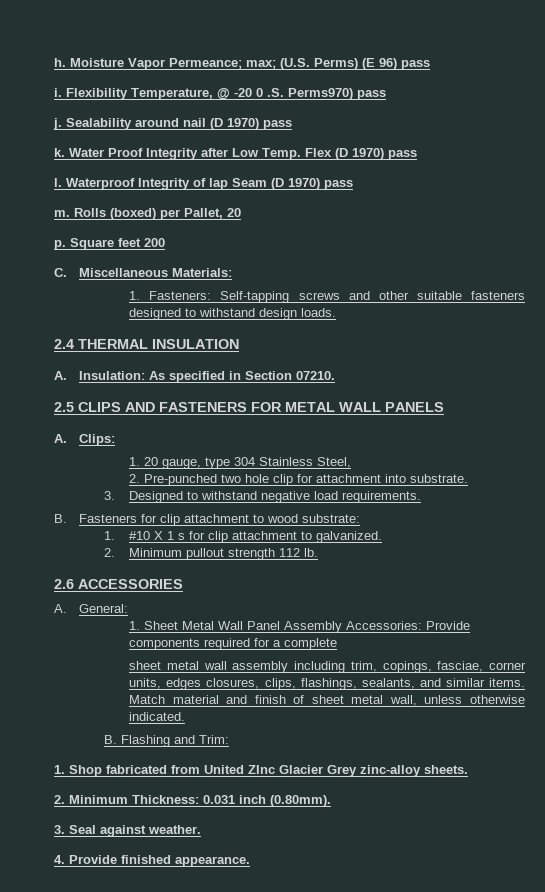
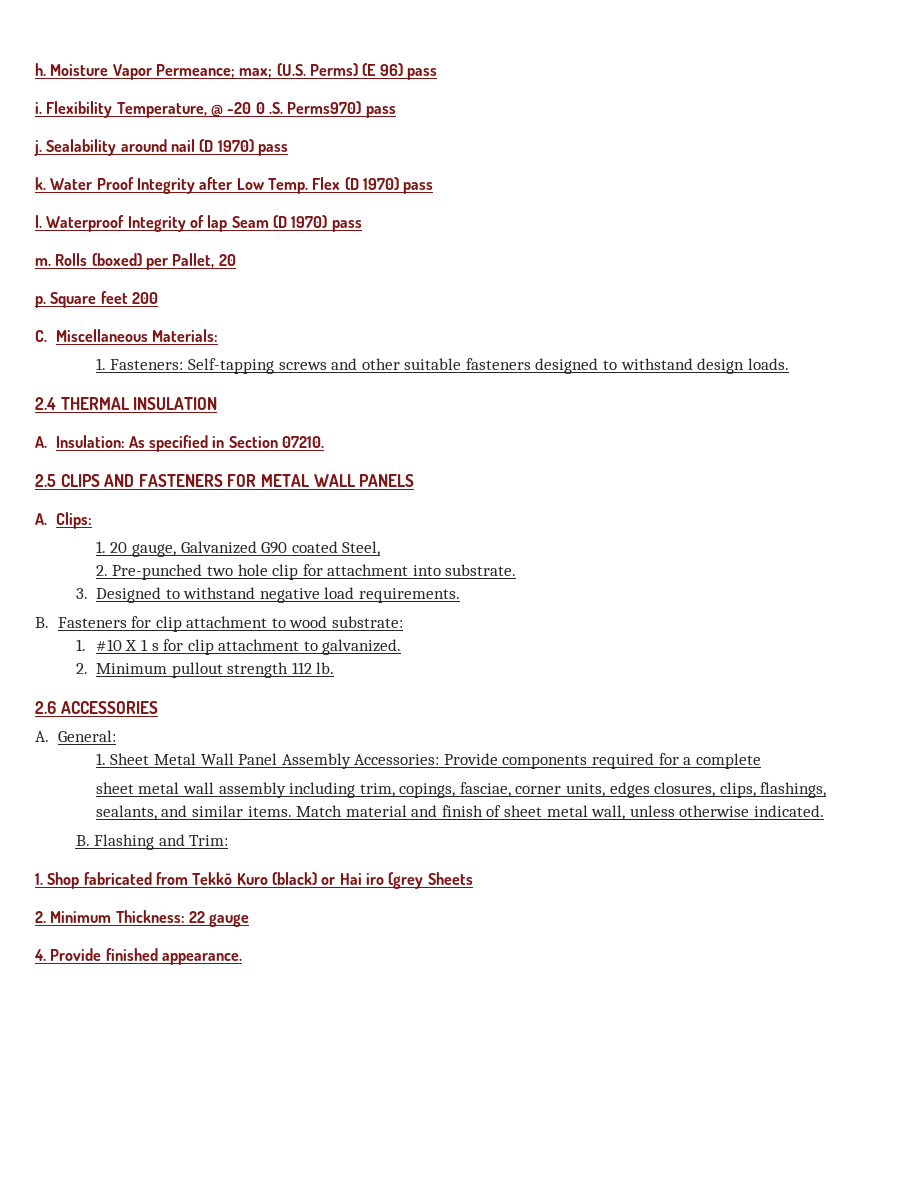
- 1. 20 gauge, type 304 Stainless Steel,
+ 1. 20 gauge, Galvanized G90 coated Steel,
- 1. Shop fabricated from United ZInc Glacier Grey zinc-alloy sheets.
- 2. Minimum Thickness: 0.031 inch (0.80mm).
- 3. Seal against weather.
+ 1. Shop fabricated from Tekkō Kuro (black) or Hai iro (grey Sheets
+ 2. Minimum Thickness: 22 gauge

